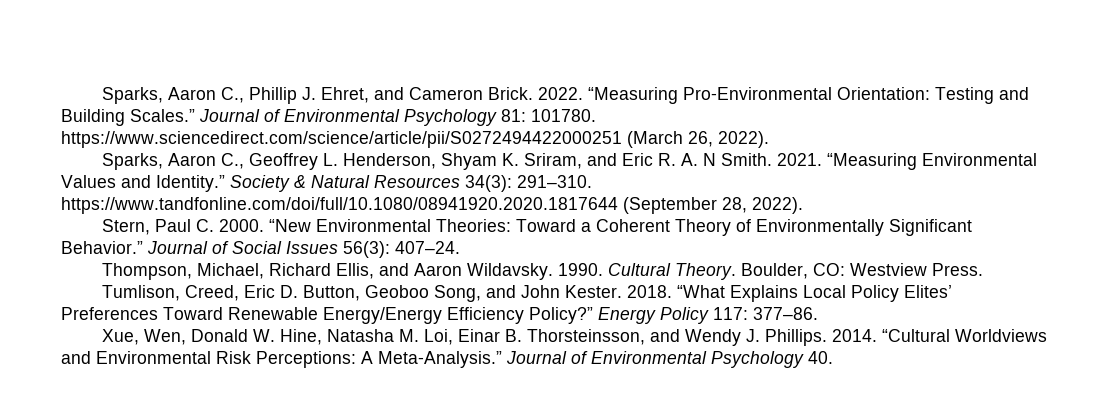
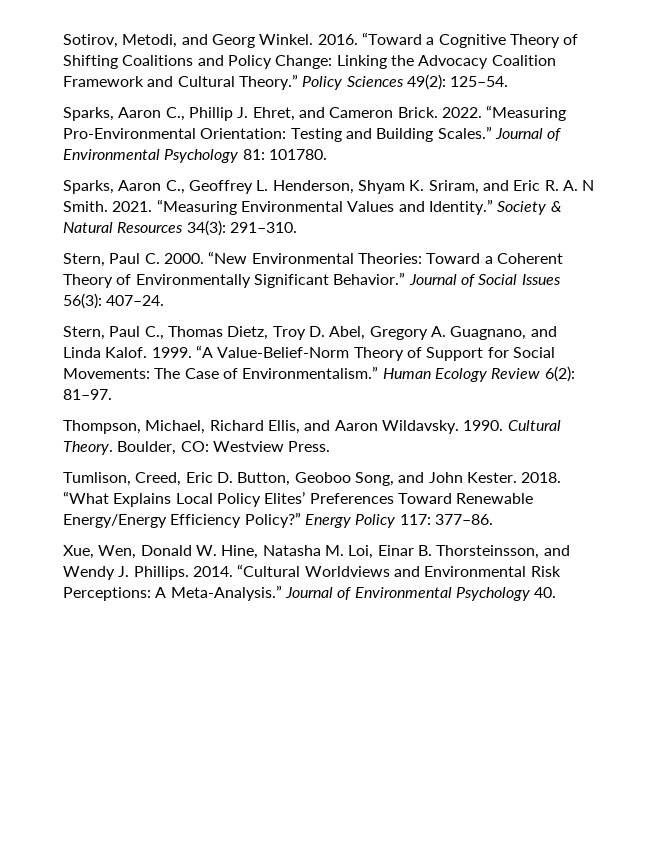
+ Sotirov, Metodi, and Georg Winkel. 2016. “Toward a Cognitive Theory of Shifting Coalitions and Policy Change: Linking the Advocacy Coalition Framework and Cultural Theory.” Policy Sciences 49(2): 125–54.
- Journal of Environmental Psychology 81: 101780. https://www.sciencedirect.com/science/article/pii/S0272494422000251 (March 26, 2022).
+ Journal of Environmental Psychology 81: 101780.
- Society & Natural Resources 34(3): 291–310. https://www.tandfonline.com/doi/full/10.1080/08941920.2020.1817644 (September 28, 2022).
+ Society & Natural Resources 34(3): 291–310.
+ Stern, Paul C., Thomas Dietz, Troy D. Abel, Gregory A. Guagnano, and Linda Kalof. 1999. “A Value-Belief-Norm Theory of Support for Social Movements: The Case of Environmentalism.” Human Ecology Review 6(2): 81–97.

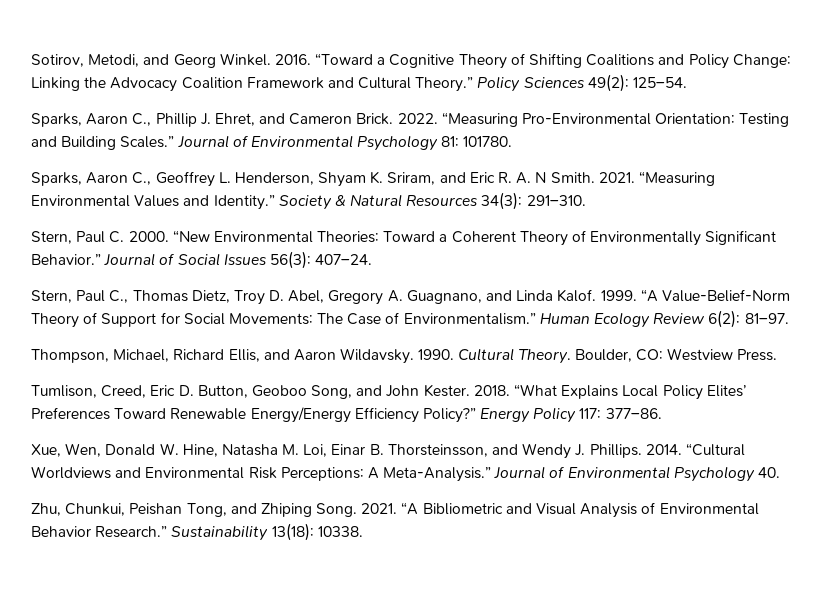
+ Zhu, Chunkui, Peishan Tong, and Zhiping Song. 2021. “A Bibliometric and Visual Analysis of Environmental Behavior Research.” Sustainability 13(18): 10338.

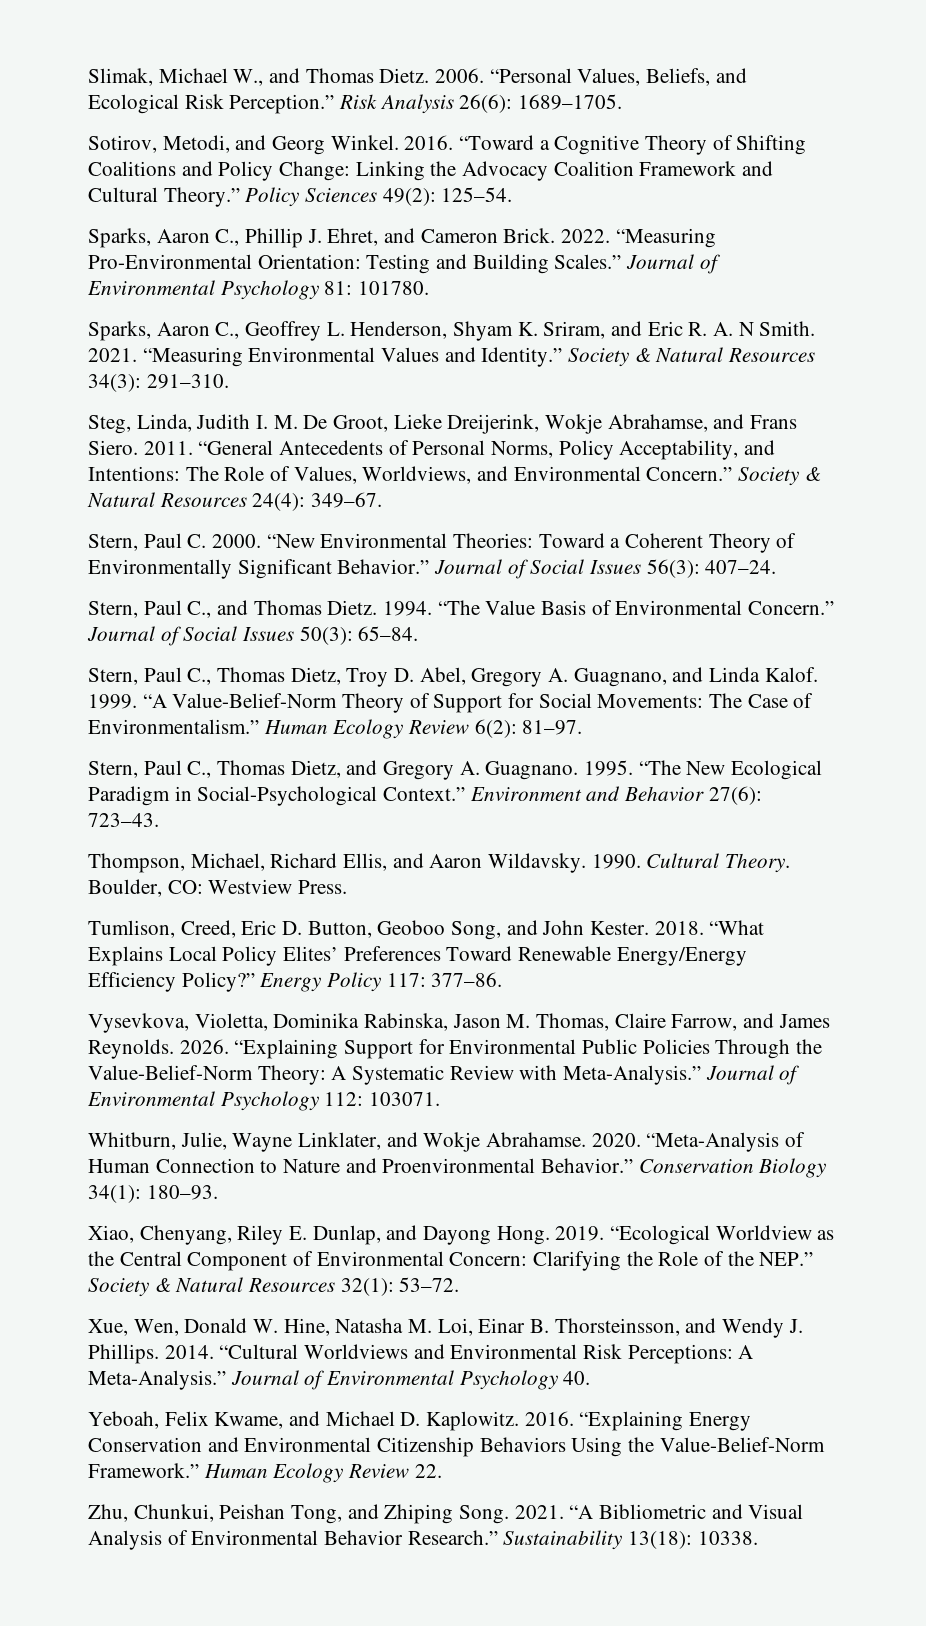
+ Slimak, Michael W., and Thomas Dietz. 2006. “Personal Values, Beliefs, and Ecological Risk Perception.” Risk Analysis 26(6): 1689–1705.
+ Steg, Linda, Judith I. M. De Groot, Lieke Dreijerink, Wokje Abrahamse, and Frans Siero. 2011. “General Antecedents of Personal Norms, Policy Acceptability, and Intentions: The Role of Values, Worldviews, and Environmental Concern.” Society & Natural Resources 24(4): 349–67.
+ Stern, Paul C., and Thomas Dietz. 1994. “The Value Basis of Environmental Concern.” Journal of Social Issues 50(3): 65–84.
+ Stern, Paul C., Thomas Dietz, and Gregory A. Guagnano. 1995. “The New Ecological Paradigm in Social-Psychological Context.” Environment and Behavior 27(6): 723–43.
+ Vysevkova, Violetta, Dominika Rabinska, Jason M. Thomas, Claire Farrow, and James Reynolds. 2026. “Explaining Support for Environmental Public Policies Through the Value-Belief-Norm Theory: A Systematic Review with Meta-Analysis.” Journal of Environmental Psychology 112: 103071.
+ Whitburn, Julie, Wayne Linklater, and Wokje Abrahamse. 2020. “Meta-Analysis of Human Connection to Nature and Proenvironmental Behavior.” Conservation Biology 34(1): 180–93.
+ Xiao, Chenyang, Riley E. Dunlap, and Dayong Hong. 2019. “Ecological Worldview as the Central Component of Environmental Concern: Clarifying the Role of the NEP.” Society & Natural Resources 32(1): 53–72.
+ Yeboah, Felix Kwame, and Michael D. Kaplowitz. 2016. “Explaining Energy Conservation and Environmental Citizenship Behaviors Using the Value-Belief-Norm Framework.” Human Ecology Review 22.

